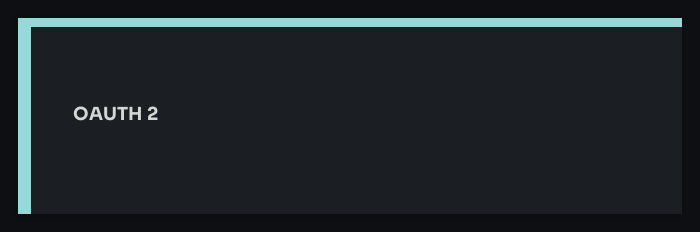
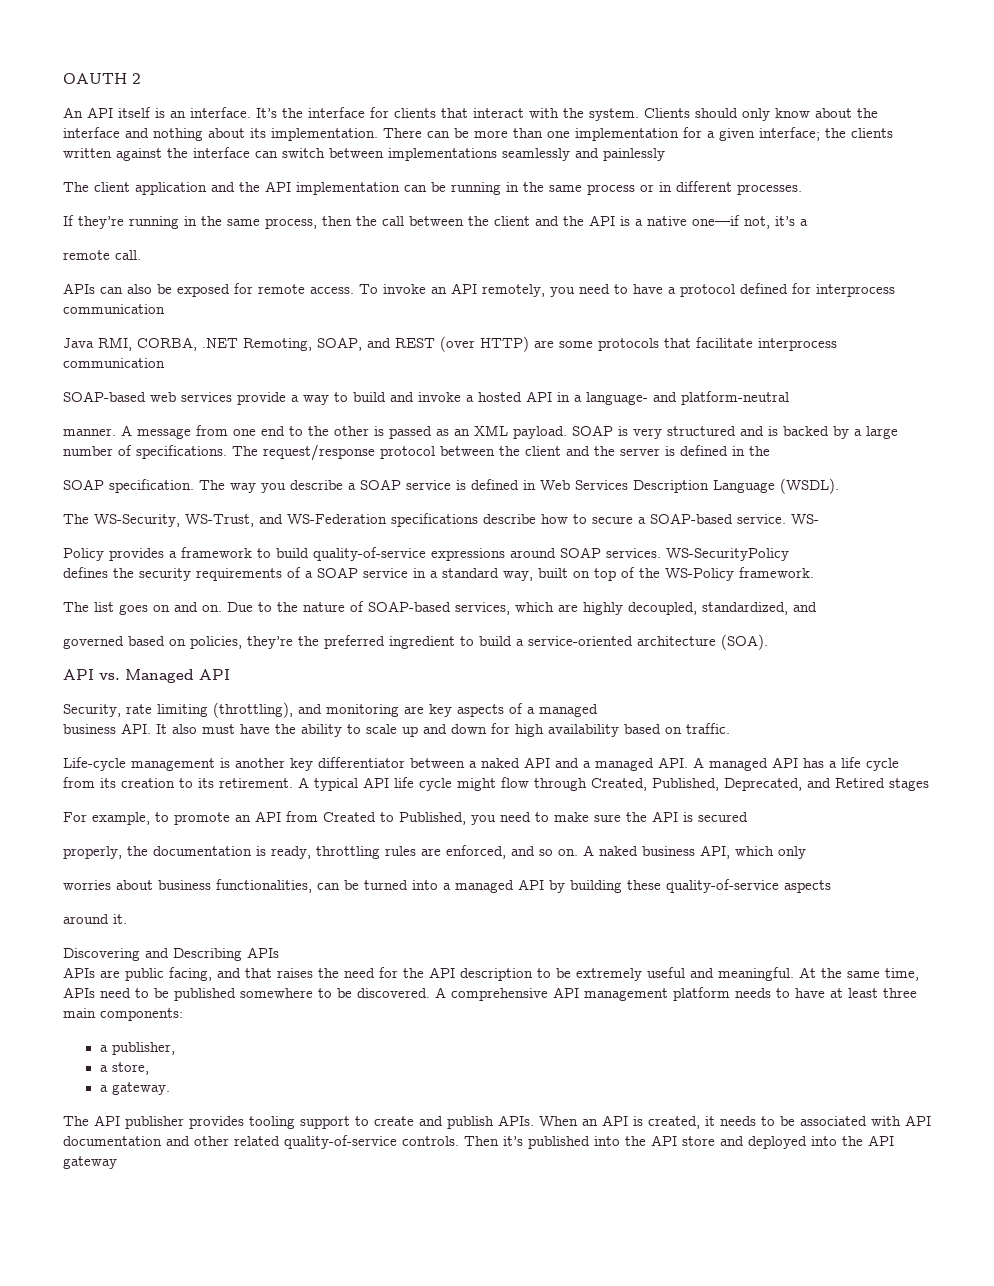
+ An API itself is an interface. It’s the interface for clients that interact with the system. Clients should only know about the interface and nothing about its implementation. There can be more than one implementation for a given interface; the clients written against the interface can switch between implementations seamlessly and painlessly
+ The client application and the API implementation can be running in the same process or in different processes.
+ If they’re running in the same process, then the call between the client and the API is a native one—if not, it’s a
+ remote call.
+ APIs can also be exposed for remote access. To invoke an API remotely, you need to have a protocol defined for interprocess communication
+ Java RMI, CORBA, .NET Remoting, SOAP, and REST (over HTTP) are some protocols that facilitate interprocess communication
+ SOAP-based web services provide a way to build and invoke a hosted API in a language- and platform-neutral
+ manner. A message from one end to the other is passed as an XML payload. SOAP is very structured and is backed by a large number of specifications. The request/response protocol between the client and the server is defined in the
+ SOAP specification. The way you describe a SOAP service is defined in Web Services Description Language (WSDL).
+ The WS-Security, WS-Trust, and WS-Federation specifications describe how to secure a SOAP-based service. WS-
+ Policy provides a framework to build quality-of-service expressions around SOAP services. WS-SecurityPolicy
+ defines the security requirements of a SOAP service in a standard way, built on top of the WS-Policy framework.
+ The list goes on and on. Due to the nature of SOAP-based services, which are highly decoupled, standardized, and
+ governed based on policies, they’re the preferred ingredient to build a service-oriented architecture (SOA).
+ API vs. Managed API
+ Security, rate limiting (throttling), and monitoring are key aspects of a managed
+ business API. It also must have the ability to scale up and down for high availability based on traffic.
+ Life-cycle management is another key differentiator between a naked API and a managed API. A managed API has a life cycle from its creation to its retirement. A typical API life cycle might flow through Created, Published, Deprecated, and Retired stages
+ For example, to promote an API from Created to Published, you need to make sure the API is secured
+ properly, the documentation is ready, throttling rules are enforced, and so on. A naked business API, which only
+ worries about business functionalities, can be turned into a managed API by building these quality-of-service aspects
+ around it.
+ Discovering and Describing APIs
+ APIs are public facing, and that raises the need for the API description to be extremely useful and meaningful. At the same time, APIs need to be published somewhere to be discovered. A comprehensive API management platform needs to have at least three main components:
+ a publisher,
+ a store,
+ a gateway.
+ The API publisher provides tooling support to create and publish APIs. When an API is created, it needs to be associated with API documentation and other related quality-of-service controls. Then it’s published into the API store and deployed into the API gateway

